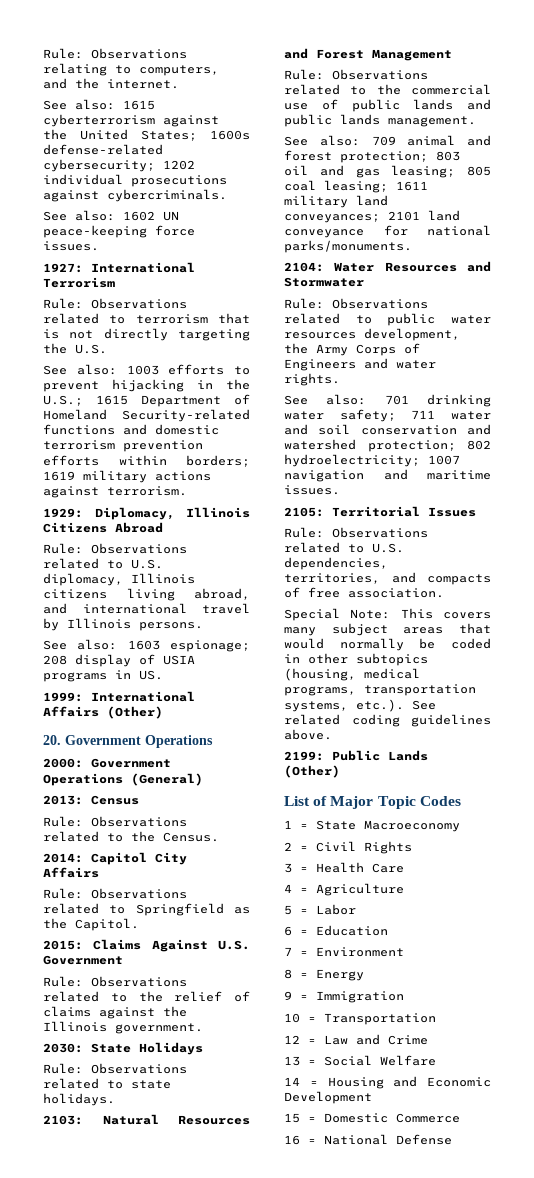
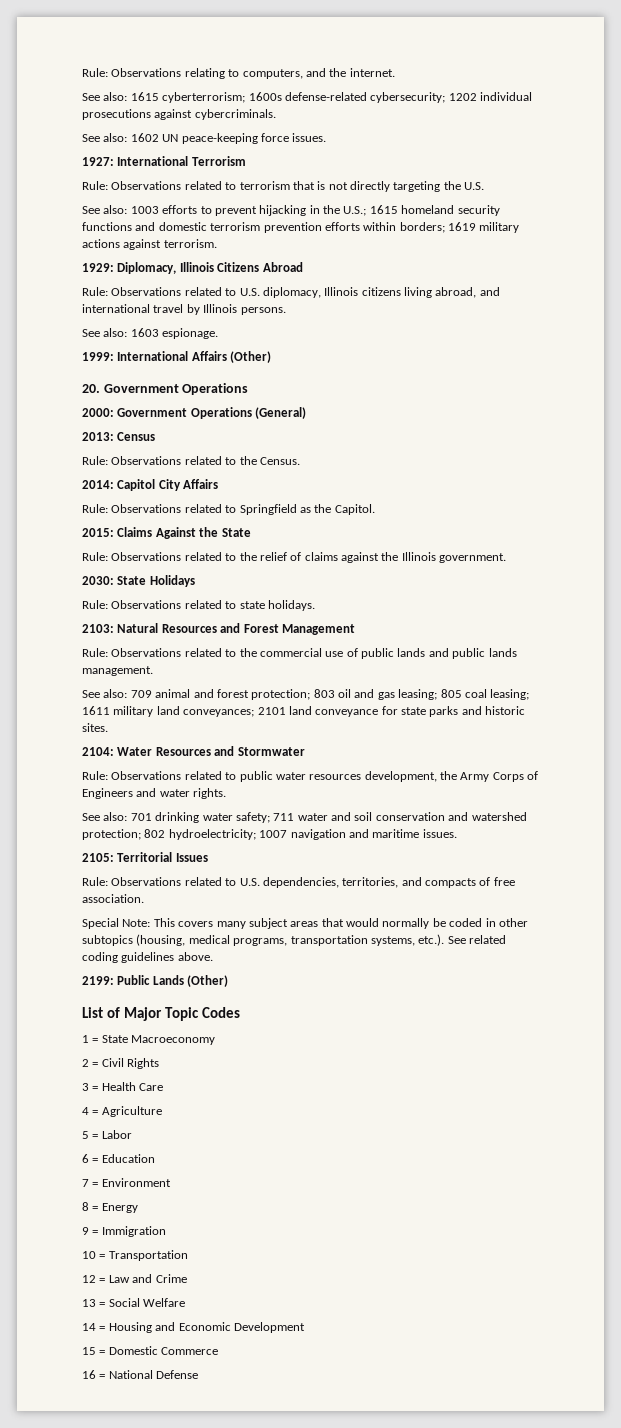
- See also: 1615 cyberterrorism against the United States; 1600s defense-related cybersecurity; 1202 individual prosecutions against cybercriminals.
+ See also: 1615 cyberterrorism; 1600s defense-related cybersecurity; 1202 individual prosecutions against cybercriminals.
- See also: 1003 efforts to prevent hijacking in the U.S.; 1615 Department of Homeland Security-related functions and domestic terrorism prevention efforts within borders; 1619 military actions against terrorism.
+ See also: 1003 efforts to prevent hijacking in the U.S.; 1615 homeland security functions and domestic terrorism prevention efforts within borders; 1619 military actions against terrorism.
- See also: 1603 espionage; 208 display of USIA programs in US.
+ See also: 1603 espionage.
- 2015: Claims Against U.S. Government
+ 2015: Claims Against the State
- See also: 709 animal and forest protection; 803 oil and gas leasing; 805 coal leasing; 1611 military land conveyances; 2101 land conveyance for national parks/monuments.
+ See also: 709 animal and forest protection; 803 oil and gas leasing; 805 coal leasing; 1611 military land conveyances; 2101 land conveyance for state parks and historic sites.

